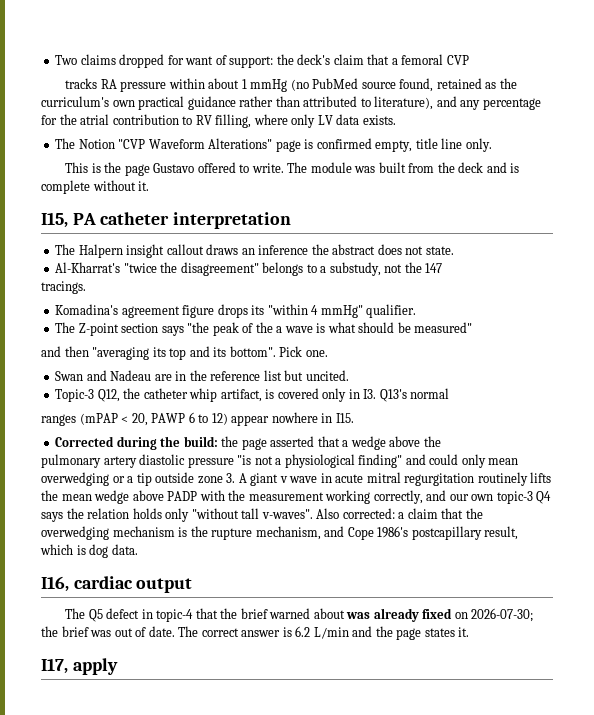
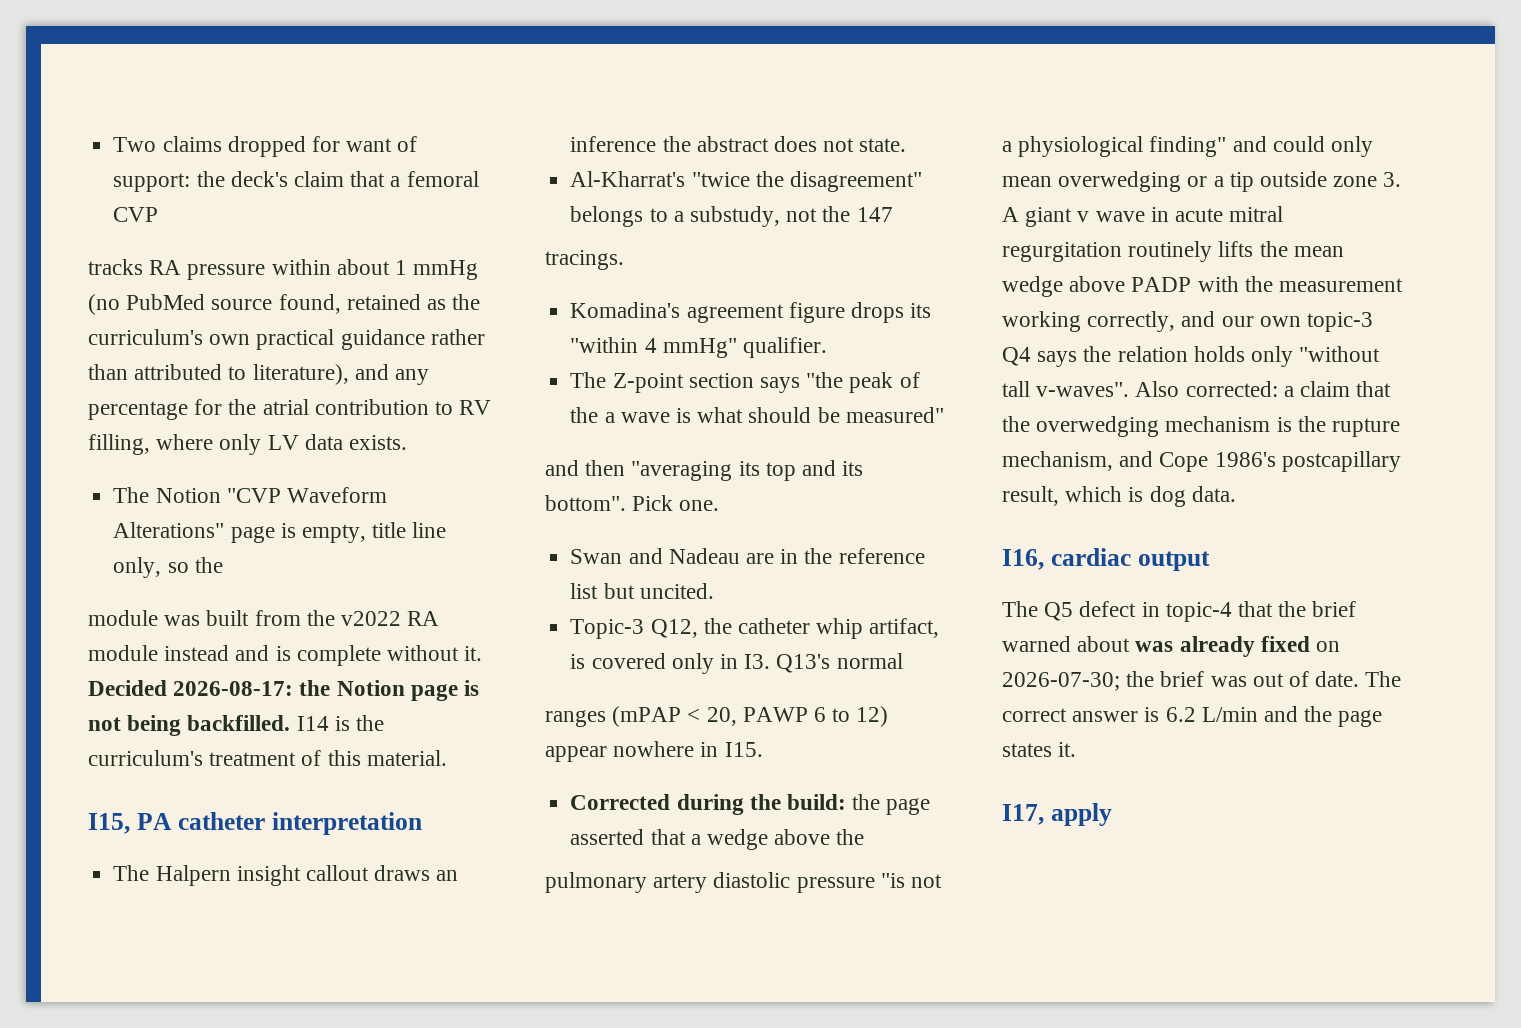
- The Notion "CVP Waveform Alterations" page is confirmed empty, title line only.
- This is the page Gustavo offered to write. The module was built from the deck and is complete without it.
+ The Notion "CVP Waveform Alterations" page is empty, title line only, so the
+ module was built from the v2022 RA module instead and is complete without it. Decided 2026-08-17: the Notion page is not being backfilled. I14 is the curriculum's treatment of this material.

